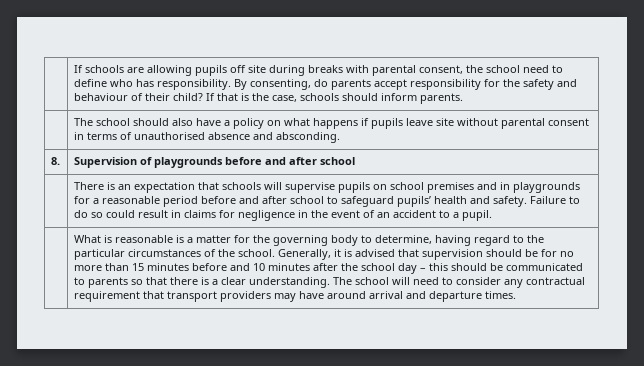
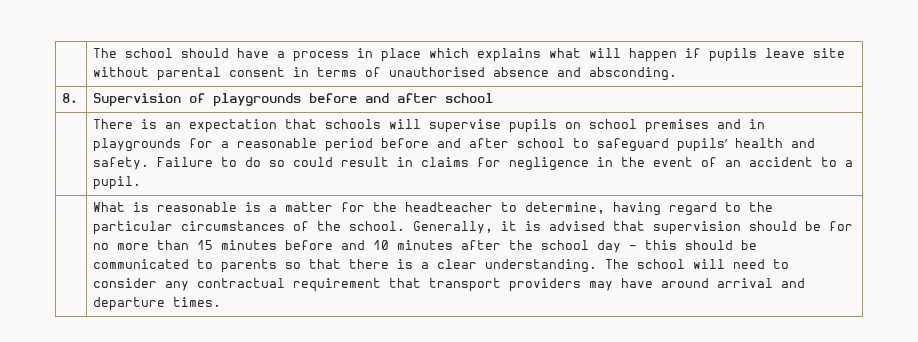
- If schools are allowing pupils off site during breaks with parental consent, the school need to define who has responsibility. By consenting, do parents accept responsibility for the safety and behaviour of their child? If that is the case, schools should inform parents.
- | The school should also have a policy on what happens if pupils leave site without parental consent in terms of unauthorised absence and absconding.
+ The school should have a process in place which explains what will happen if pupils leave site without parental consent in terms of unauthorised absence and absconding.
- What is reasonable is a matter for the governing body to determine, having regard to the particular circumstances of the school.
+ What is reasonable is a matter for the headteacher to determine, having regard to the particular circumstances of the school.

